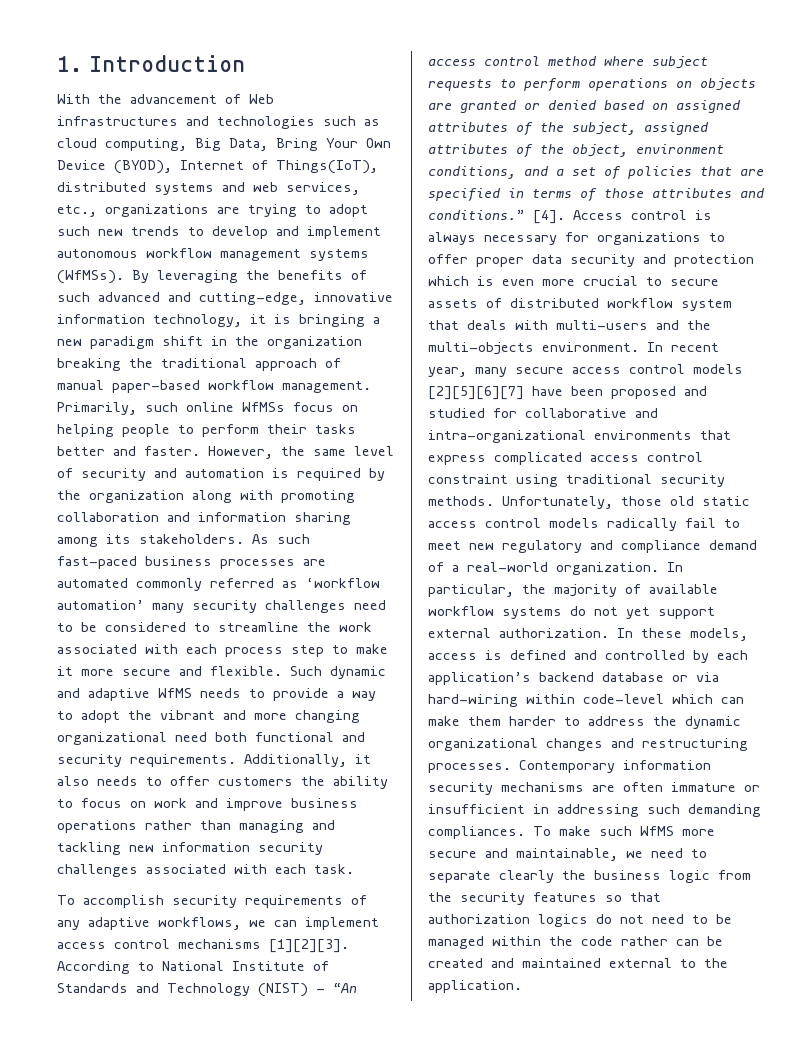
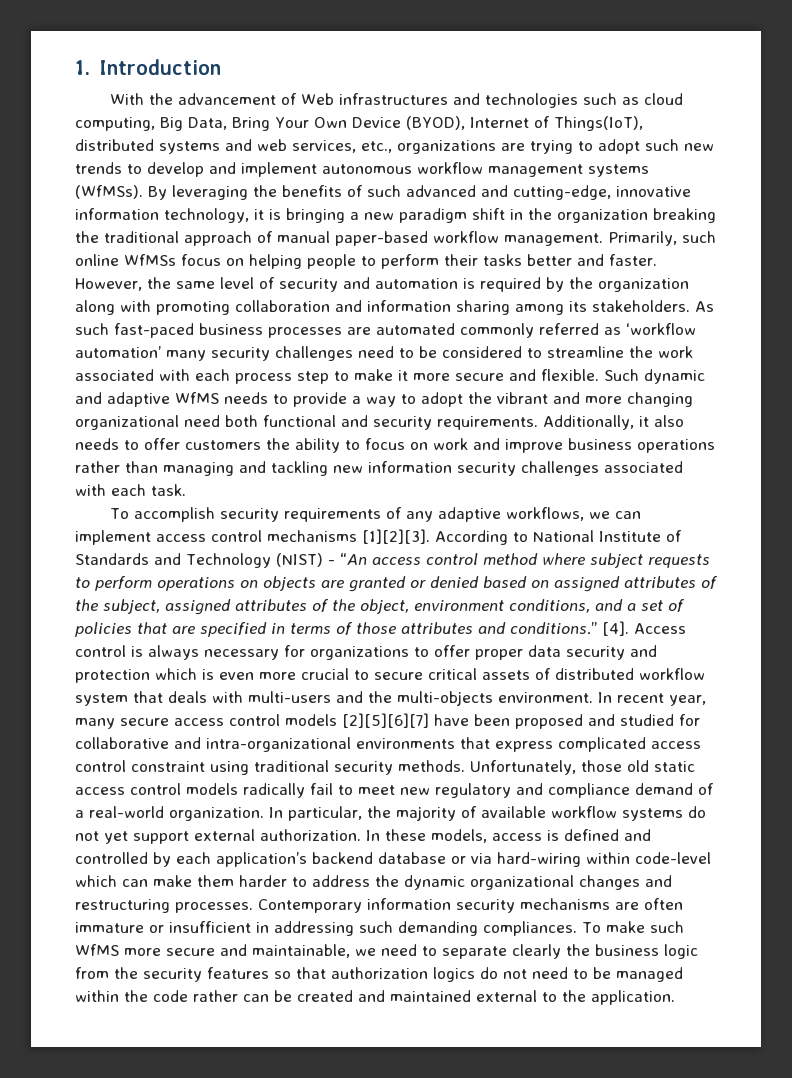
- Access control is always necessary for organizations to offer proper data security and protection which is even more crucial to secure assets of distributed workflow system that deals with multi-users and the multi-objects environment.
+ Access control is always necessary for organizations to offer proper data security and protection which is even more crucial to secure critical assets of distributed workflow system that deals with multi-users and the multi-objects environment.

